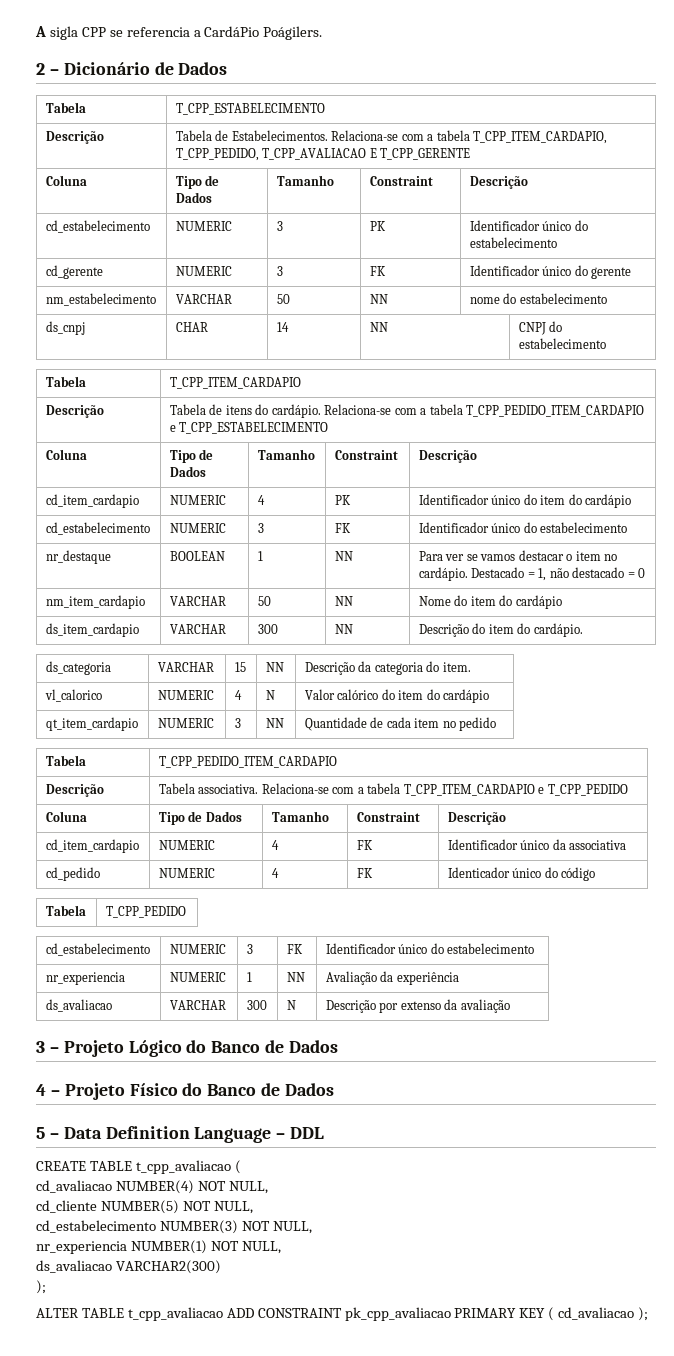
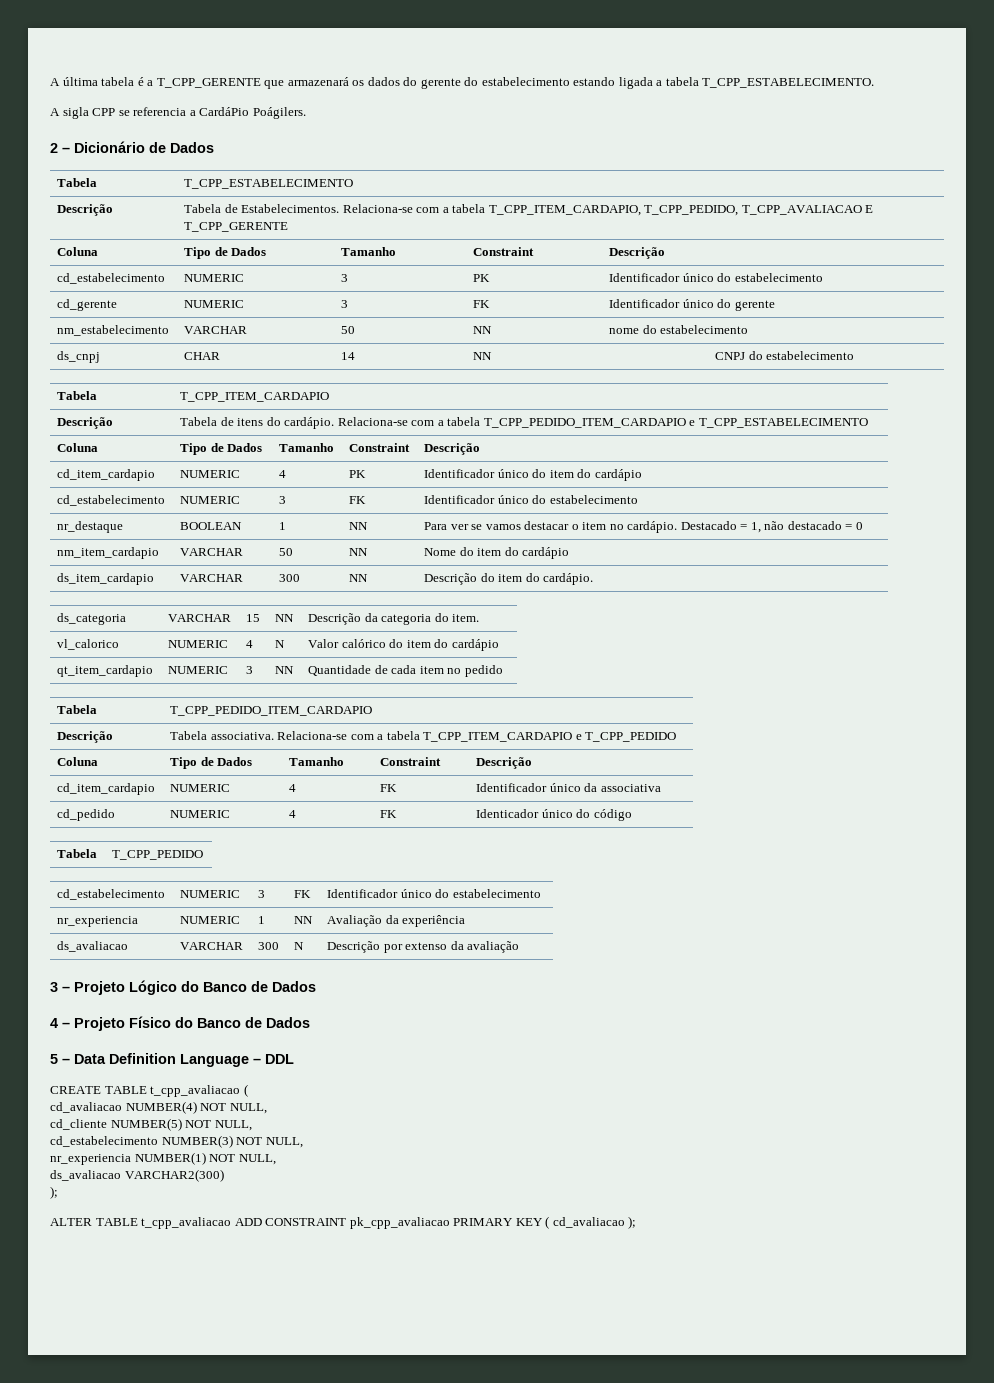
+ A última tabela é a T_CPP_GERENTE que armazenará os dados do gerente do estabelecimento estando ligada a tabela T_CPP_ESTABELECIMENTO.

